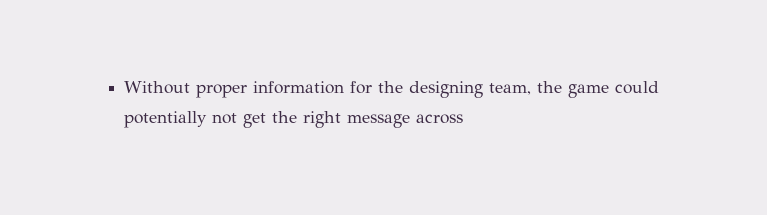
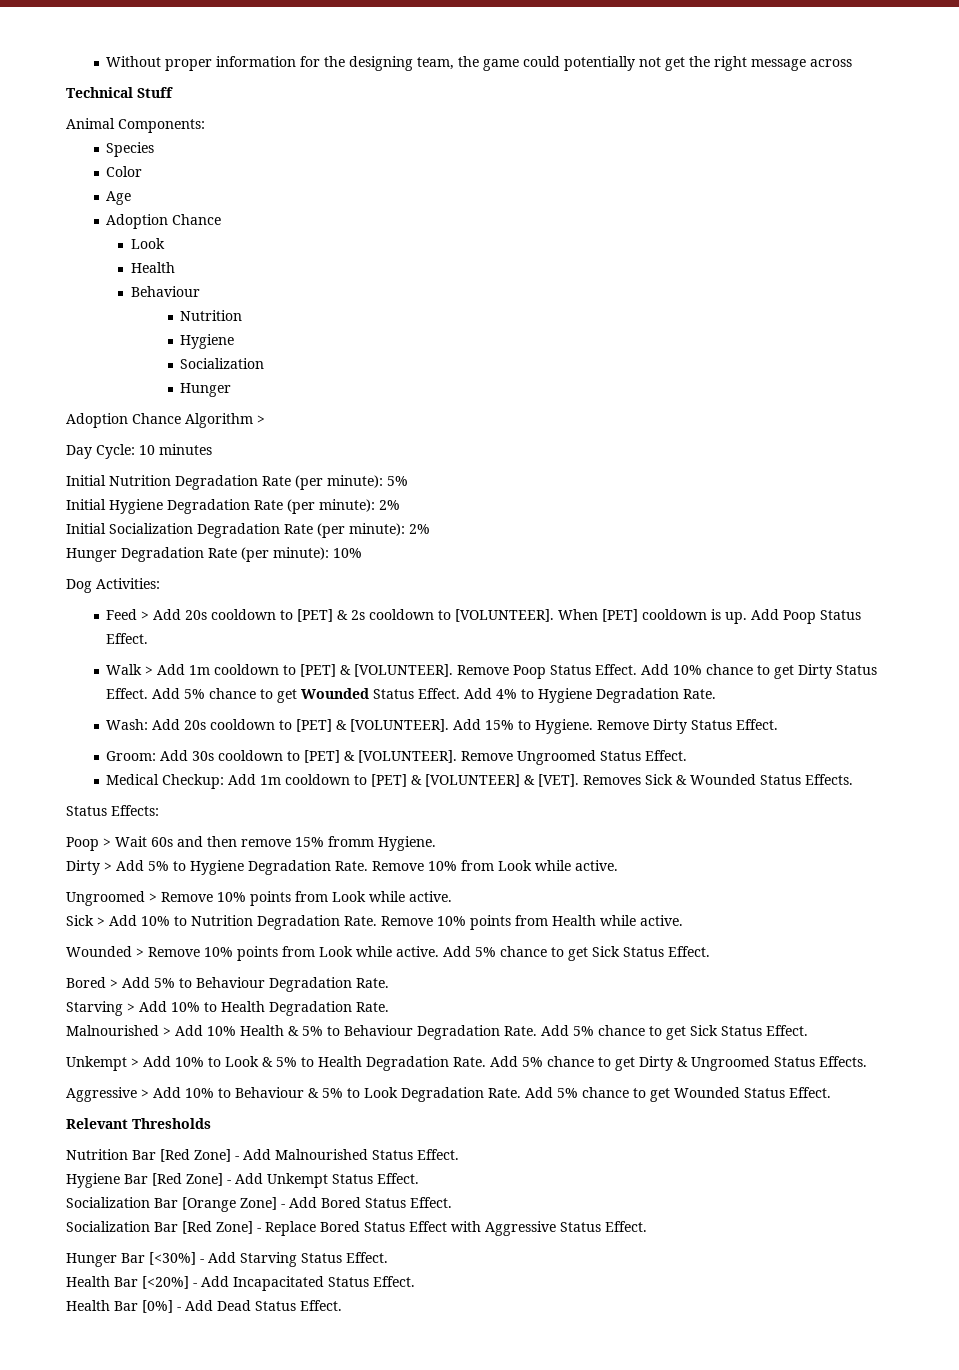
+ Technical Stuff
+ Animal Components:
+ Species
+ Color
+ Age
+ Adoption Chance
+ Look
+ Health
+ Behaviour
+ Nutrition
+ Hygiene
+ Socialization
+ Hunger
+ Adoption Chance Algorithm >
+ Day Cycle: 10 minutes
+ Initial Nutrition Degradation Rate (per minute): 5%
+ Initial Hygiene Degradation Rate (per minute): 2%
+ Initial Socialization Degradation Rate (per minute): 2%
+ Hunger Degradation Rate (per minute): 10%
+ Dog Activities:
+ Feed > Add 20s cooldown to [PET] & 2s cooldown to [VOLUNTEER]. When [PET] cooldown is up. Add Poop Status Effect.
+ Walk > Add 1m cooldown to [PET] & [VOLUNTEER]. Remove Poop Status Effect. Add 10% chance to get Dirty Status Effect. Add 5% chance to get Wounded Status Effect. Add 4% to Hygiene Degradation Rate.
+ Wash: Add 20s cooldown to [PET] & [VOLUNTEER]. Add 15% to Hygiene. Remove Dirty Status Effect.
+ Groom: Add 30s cooldown to [PET] & [VOLUNTEER]. Remove Ungroomed Status Effect.
+ Medical Checkup: Add 1m cooldown to [PET] & [VOLUNTEER] & [VET]. Removes Sick & Wounded Status Effects.
+ Status Effects:
+ Poop > Wait 60s and then remove 15% fromm Hygiene.
+ Dirty > Add 5% to Hygiene Degradation Rate. Remove 10% from Look while active.
+ Ungroomed > Remove 10% points from Look while active.
+ Sick > Add 10% to Nutrition Degradation Rate. Remove 10% points from Health while active.
+ Wounded > Remove 10% points from Look while active. Add 5% chance to get Sick Status Effect.
+ Bored > Add 5% to Behaviour Degradation Rate.
+ Starving > Add 10% to Health Degradation Rate.
+ Malnourished > Add 10% Health & 5% to Behaviour Degradation Rate. Add 5% chance to get Sick Status Effect.
+ Unkempt > Add 10% to Look & 5% to Health Degradation Rate. Add 5% chance to get Dirty & Ungroomed Status Effects.
+ Aggressive > Add 10% to Behaviour & 5% to Look Degradation Rate. Add 5% chance to get Wounded Status Effect.
+ Relevant Thresholds
+ Nutrition Bar [Red Zone] - Add Malnourished Status Effect.
+ Hygiene Bar [Red Zone] - Add Unkempt Status Effect.
+ Socialization Bar [Orange Zone] - Add Bored Status Effect.
+ Socialization Bar [Red Zone] - Replace Bored Status Effect with Aggressive Status Effect.
+ Hunger Bar [<30%] - Add Starving Status Effect.
+ Health Bar [<20%] - Add Incapacitated Status Effect.
+ Health Bar [0%] - Add Dead Status Effect.

